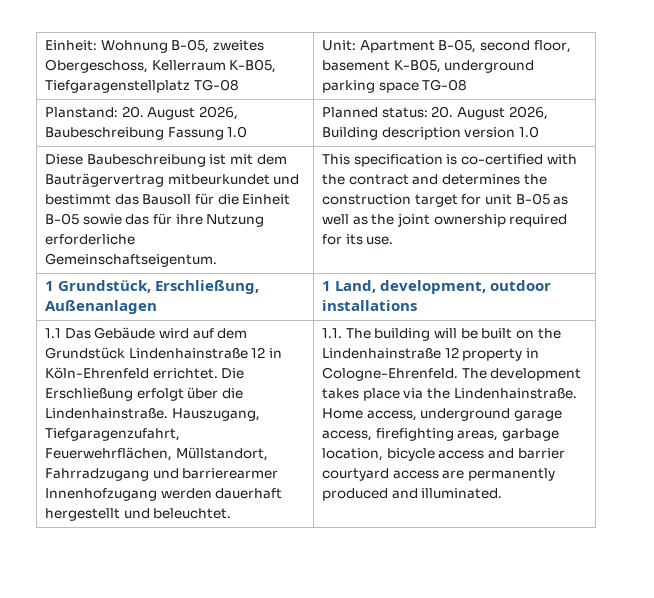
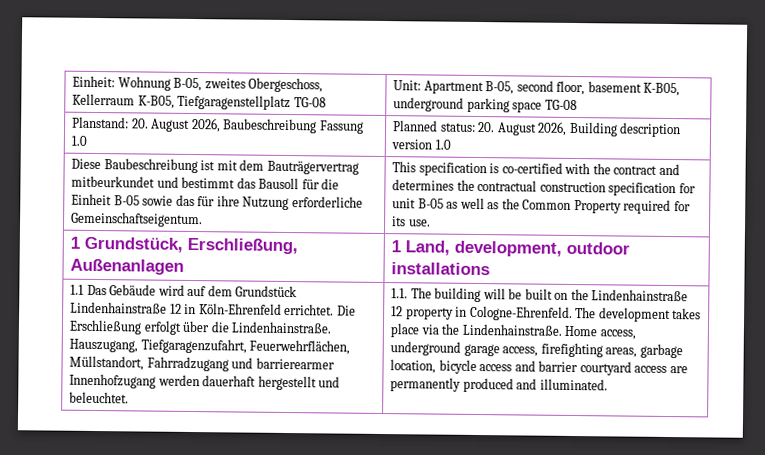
- This specification is co-certified with the contract and determines the construction target for unit B-05 as well as the joint ownership required for its use.
+ This specification is co-certified with the contract and determines the contractual construction specification for unit B-05 as well as the Common Property required for its use.

